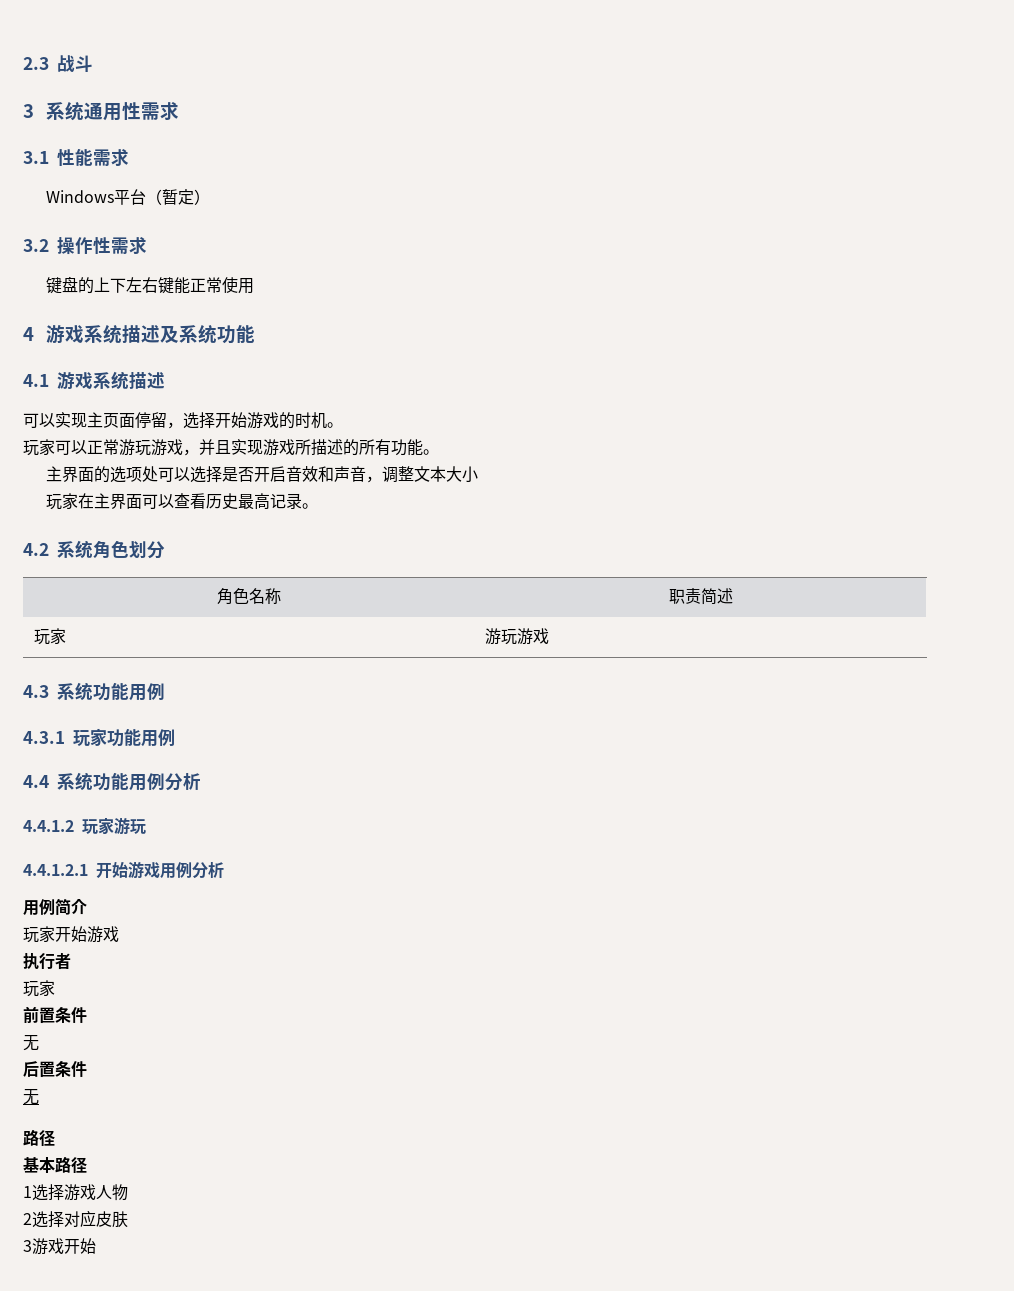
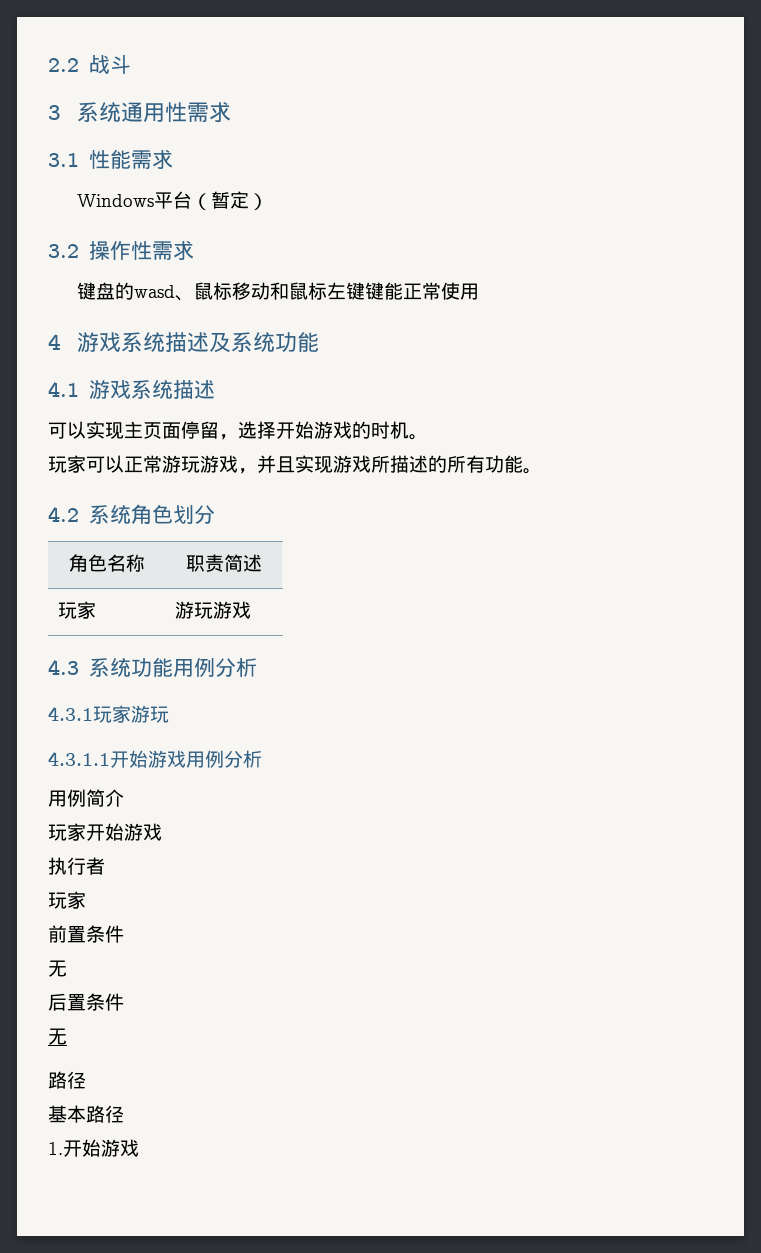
- 2.3战斗
+ 2.2战斗
- 键盘的上下左右键能正常使用
+ 键盘的wasd、鼠标移动和鼠标左键键能正常使用
- 主界面的选项处可以选择是否开启音效和声音，调整文本大小
- 玩家在主界面可以查看历史最高记录。
- 4.3系统功能用例
- 4.3.1玩家功能用例
- 4.4系统功能用例分析
- 4.4.1.2玩家游玩
+ 4.3系统功能用例分析
+ 4.3.1玩家游玩
- 4.4.1.2.1开始游戏用例分析
+ 4.3.1.1开始游戏用例分析
- 1选择游戏人物
- 2选择对应皮肤
- 3游戏开始
+ 1.开始游戏

